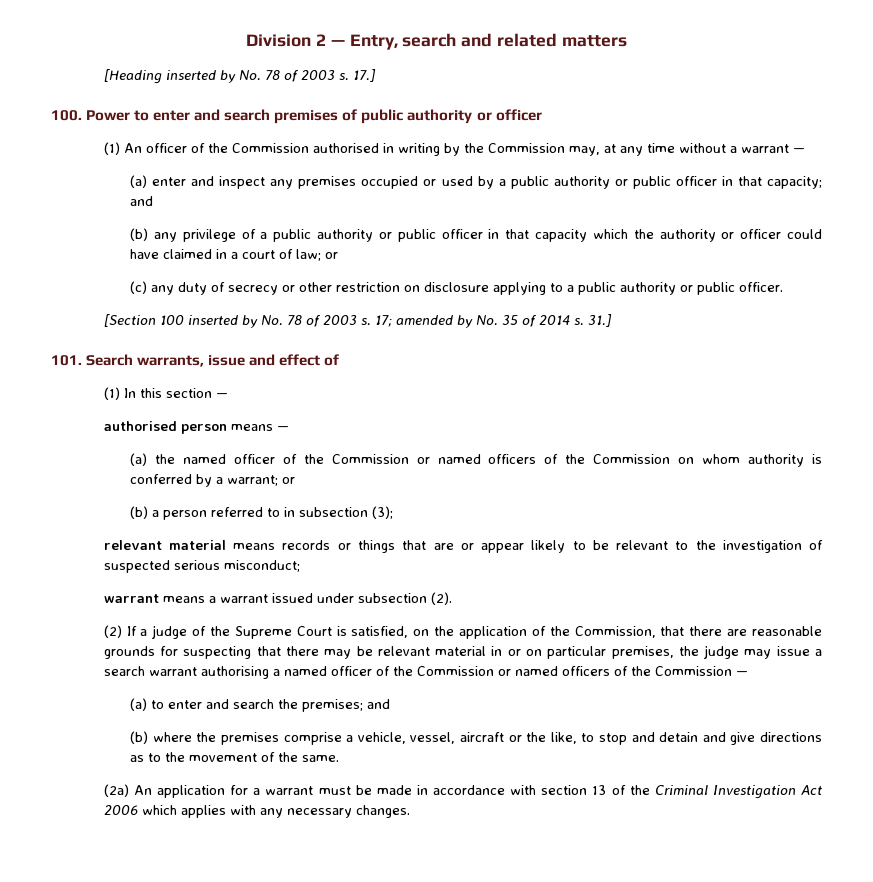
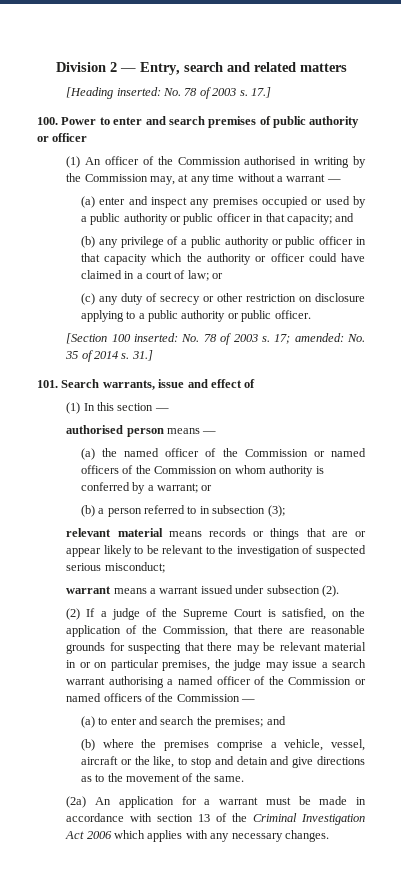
- [Heading inserted by No. 78 of 2003 s.
+ [Heading inserted: No. 78 of 2003 s.
- [Section 100 inserted by No. 78 of 2003 s.
+ [Section 100 inserted: No. 78 of 2003 s.
- 17; amended by No. 35 of 2014 s.
+ 17; amended: No. 35 of 2014 s.

